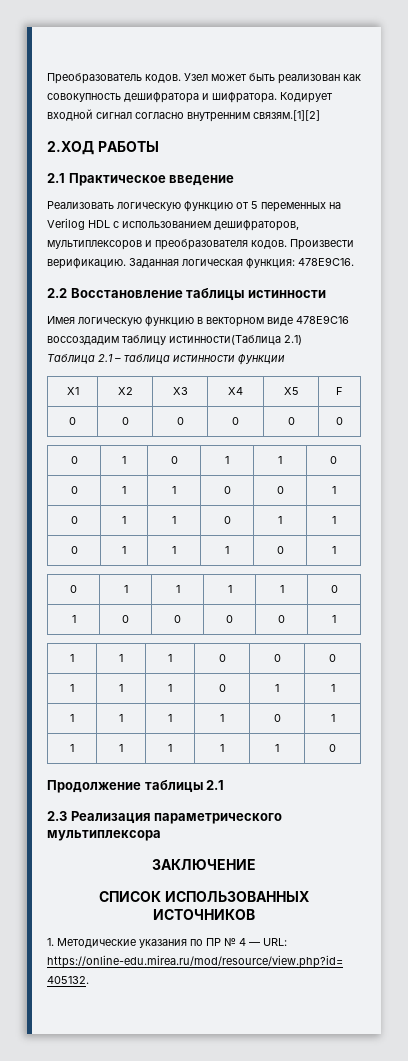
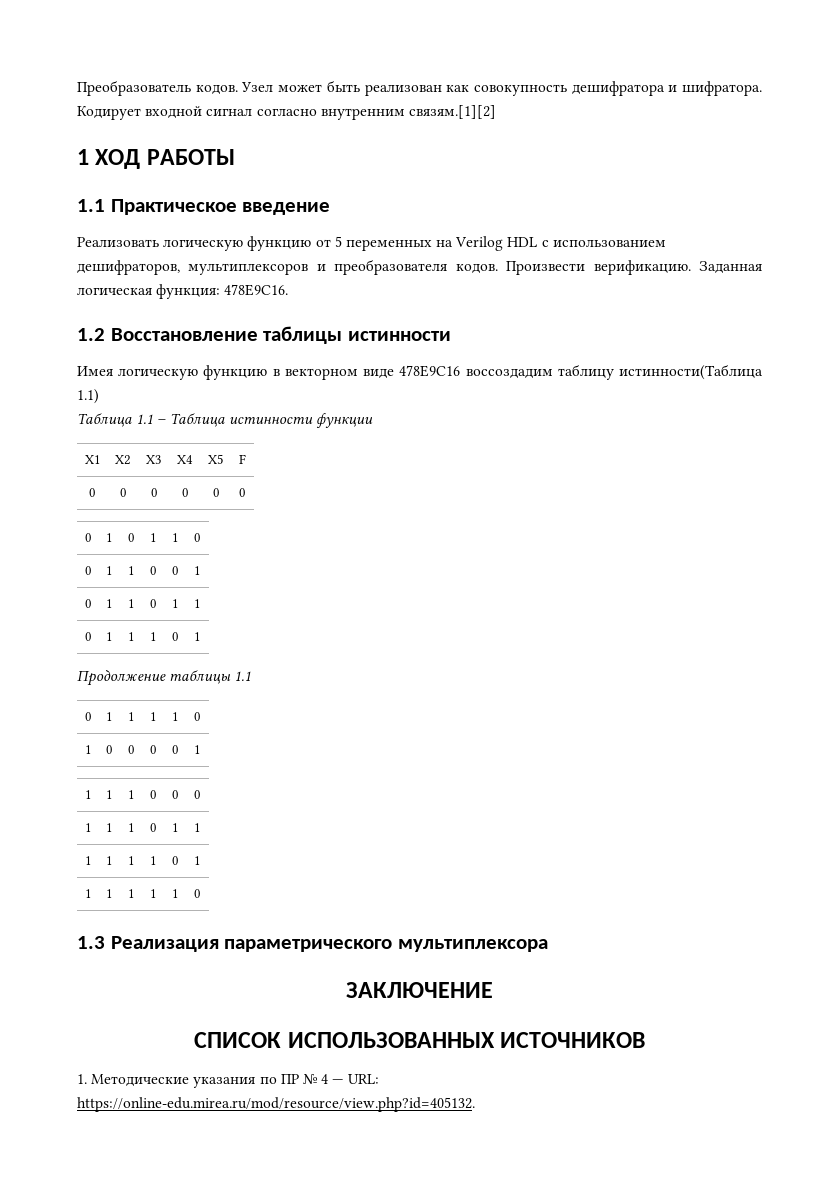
- 2.ХОД РАБОТЫ
+ 1 ХОД РАБОТЫ
- 2.1 Практическое введение
+ 1.1 Практическое введение
- 2.2 Восстановление таблицы истинности
+ 1.2 Восстановление таблицы истинности
- Имея логическую функцию в векторном виде 478E9C16 воссоздадим таблицу истинности(Таблица 2.1)
- Таблица 2.1 – таблица истинности функции
+ Имея логическую функцию в векторном виде 478E9C16 воссоздадим таблицу истинности(Таблица 1.1)
+ Таблица 1.1 – Таблица истинности функции
+ Продолжение таблицы 1.1
- Продолжение таблицы 2.1
- 2.3 Реализация параметрического мультиплексора
+ 1.3 Реализация параметрического мультиплексора

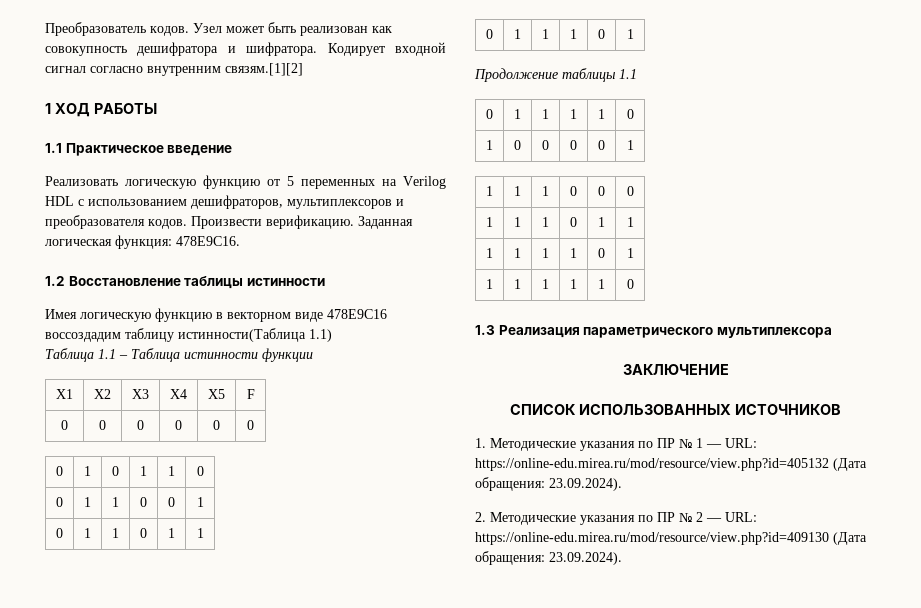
- 1. Методические указания по ПР № 4 — URL: https://online-edu.mirea.ru/mod/resource/view.php?id=405132.
+ 1. Методические указания по ПР № 1 — URL: https://online-edu.mirea.ru/mod/resource/view.php?id=405132 (Дата обращения: 23.09.2024).
+ 2. Методические указания по ПР № 2 — URL: https://online-edu.mirea.ru/mod/resource/view.php?id=409130 (Дата обращения: 23.09.2024).

